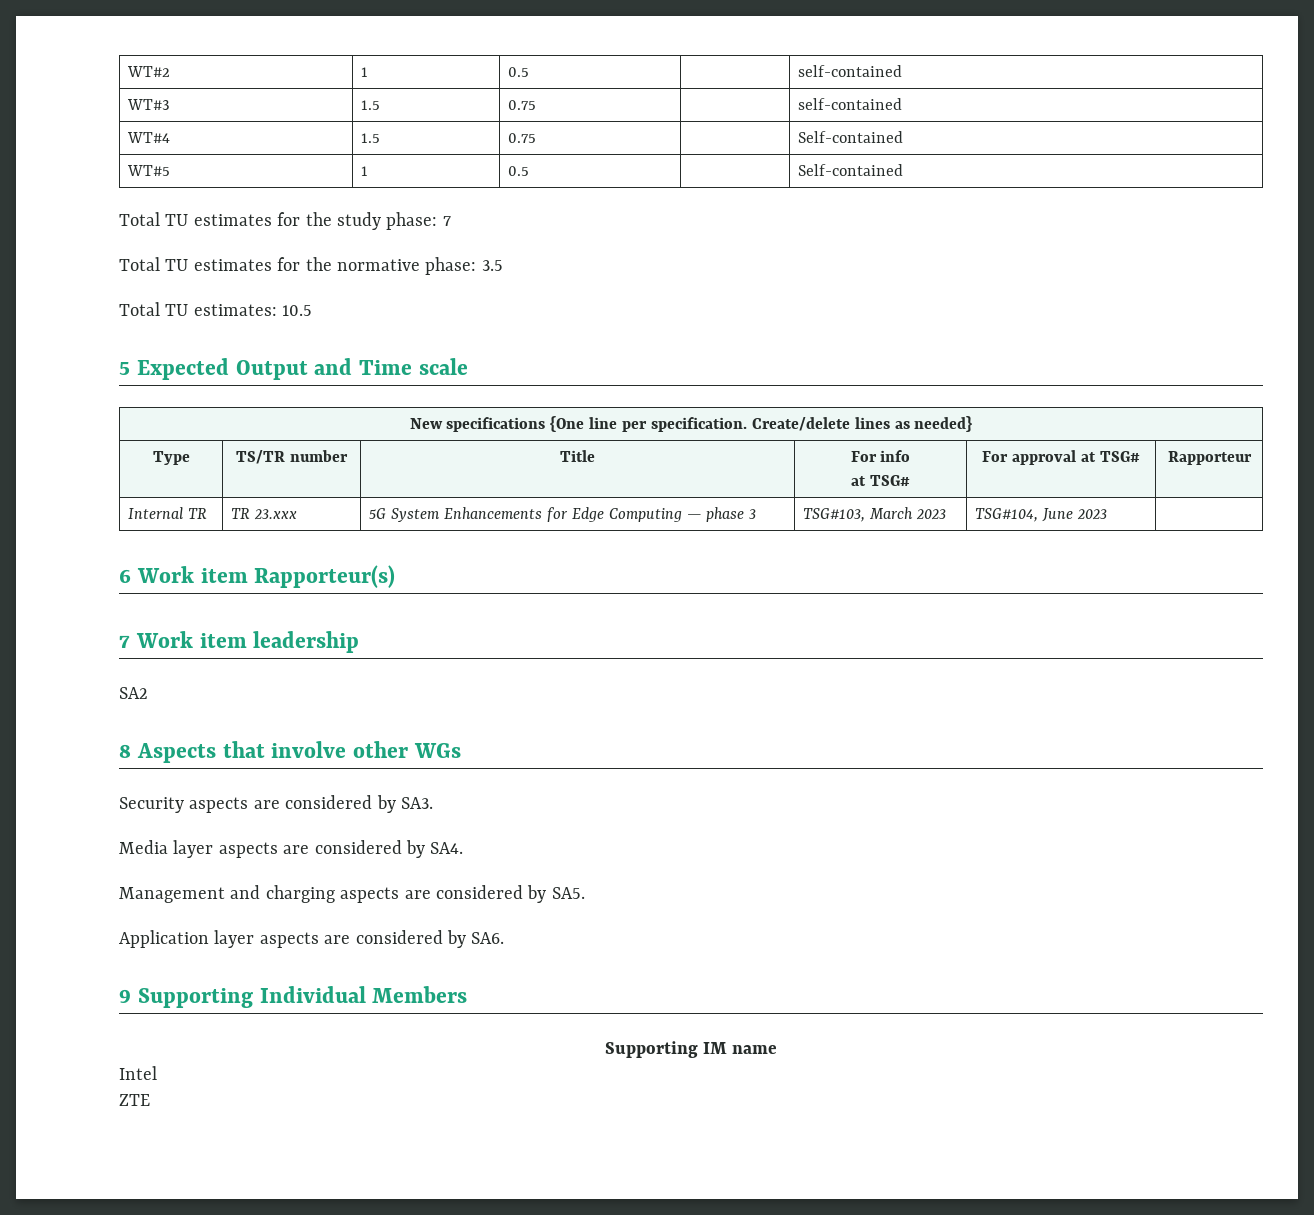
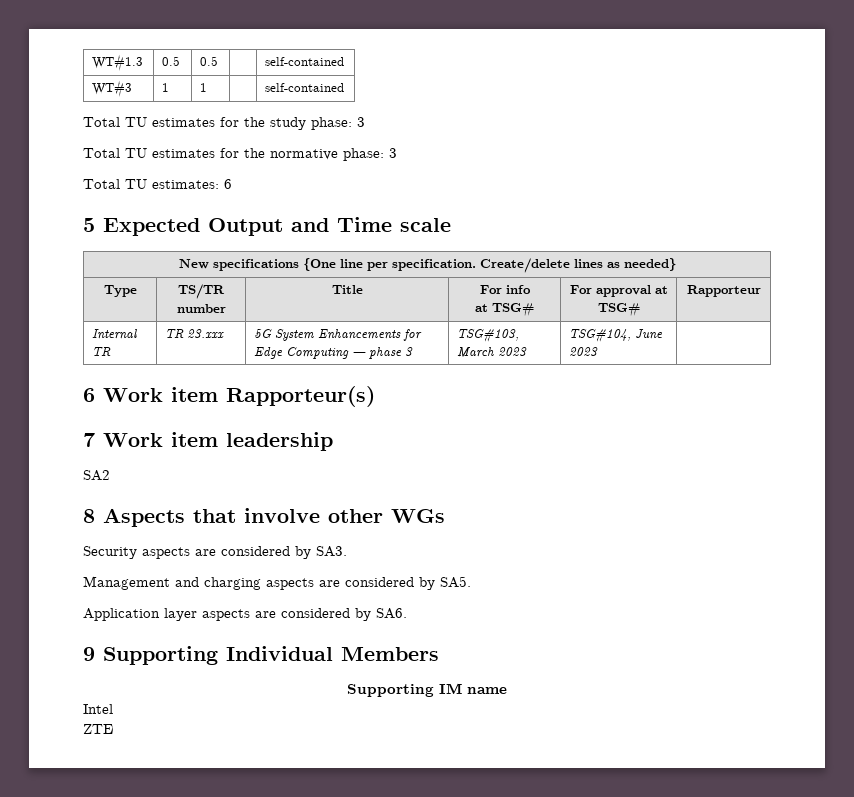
- WT#2 | 1 | 0.5 | | self-contained
+ WT#1.3 | 0.5 | 0.5 | | self-contained
- WT#3 | 1.5 | 0.75 | | self-contained
- WT#4 | 1.5 | 0.75 | | Self-contained
- WT#5 | 1 | 0.5 | | Self-contained
+ WT#3 | 1 | 1 | | self-contained
- Total TU estimates for the study phase: 7
+ Total TU estimates for the study phase: 3
- Total TU estimates for the normative phase: 3.5
+ Total TU estimates for the normative phase: 3
- Total TU estimates: 10.5
+ Total TU estimates: 6
- Media layer aspects are considered by SA4.

